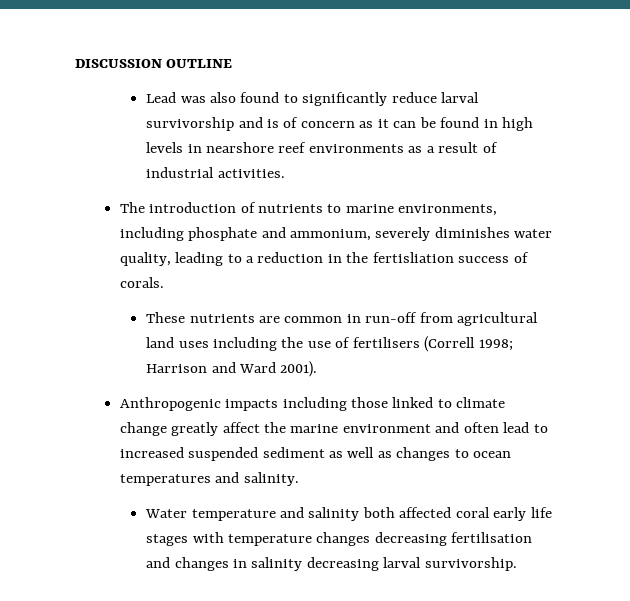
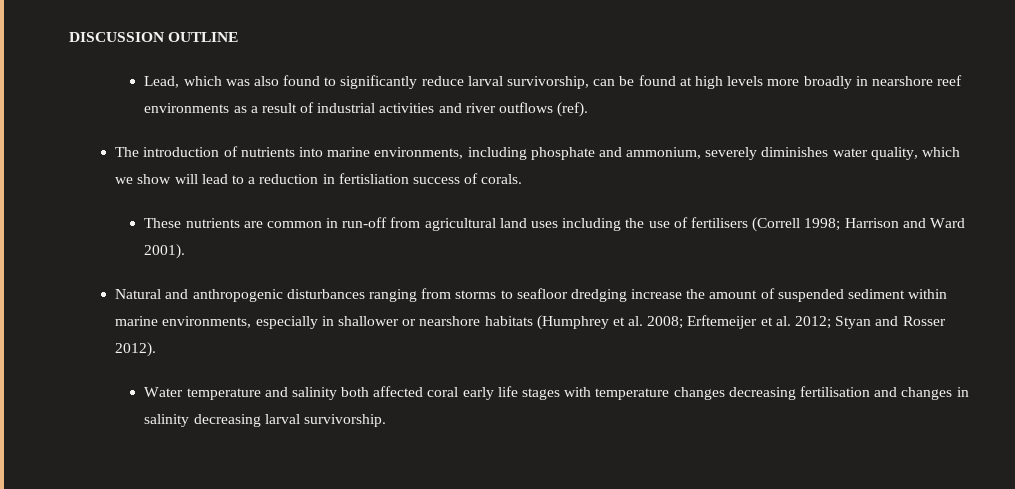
- Lead was also found to significantly reduce larval survivorship and is of concern as it can be found in high levels in nearshore reef environments as a result of industrial activities.
+ Lead, which was also found to significantly reduce larval survivorship, can be found at high levels more broadly in nearshore reef environments as a result of industrial activities and river outflows (ref).
- The introduction of nutrients to marine environments, including phosphate and ammonium, severely diminishes water quality, leading to a reduction in the fertisliation success of corals.
+ The introduction of nutrients into marine environments, including phosphate and ammonium, severely diminishes water quality, which we show will lead to a reduction in fertisliation success of corals.
- Anthropogenic impacts including those linked to climate change greatly affect the marine environment and often lead to increased suspended sediment as well as changes to ocean temperatures and salinity.
+ Natural and anthropogenic disturbances ranging from storms to seafloor dredging increase the amount of suspended sediment within marine environments, especially in shallower or nearshore habitats (Humphrey et al. 2008; Erftemeijer et al. 2012; Styan and Rosser 2012).

